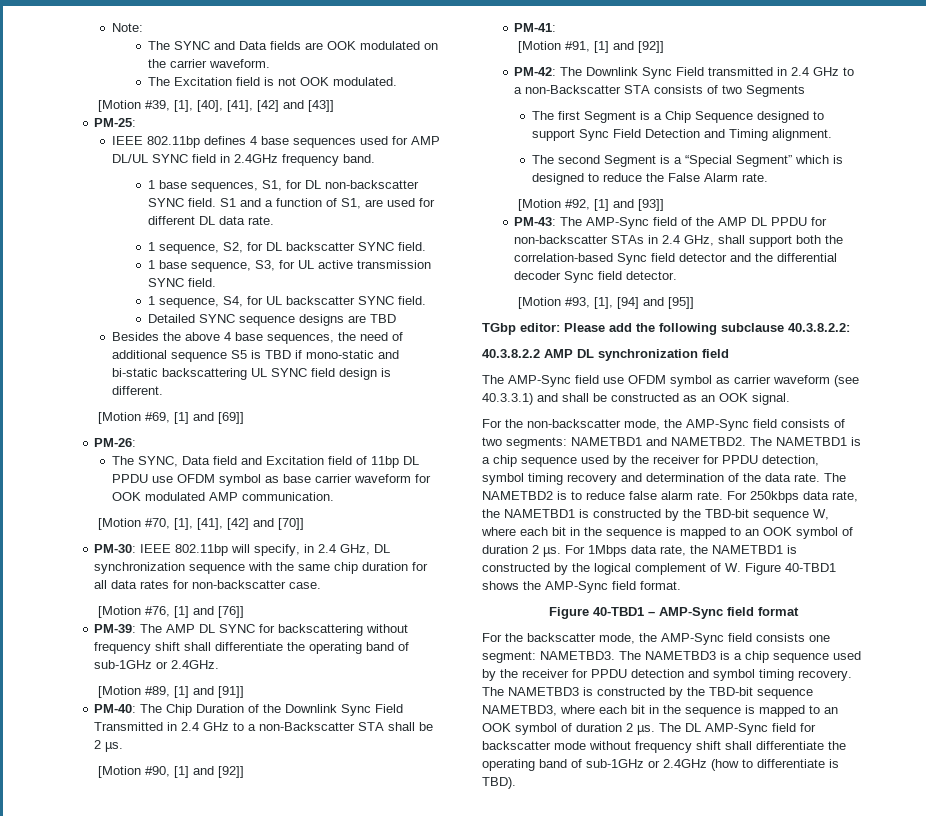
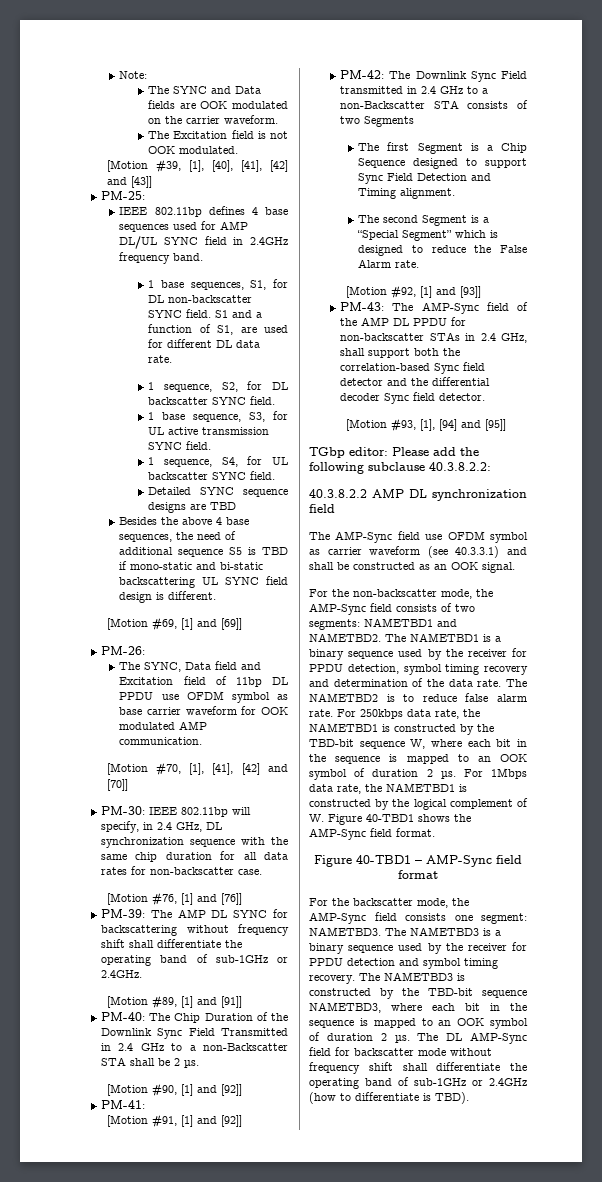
- The NAMETBD1 is a chip sequence used by the receiver for PPDU detection, symbol timing recovery and determination of the data rate.
+ The NAMETBD1 is a binary sequence used by the receiver for PPDU detection, symbol timing recovery and determination of the data rate.
- The NAMETBD3 is a chip sequence used by the receiver for PPDU detection and symbol timing recovery.
+ The NAMETBD3 is a binary sequence used by the receiver for PPDU detection and symbol timing recovery.

